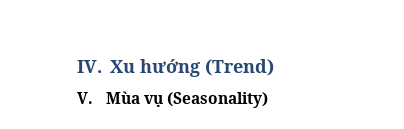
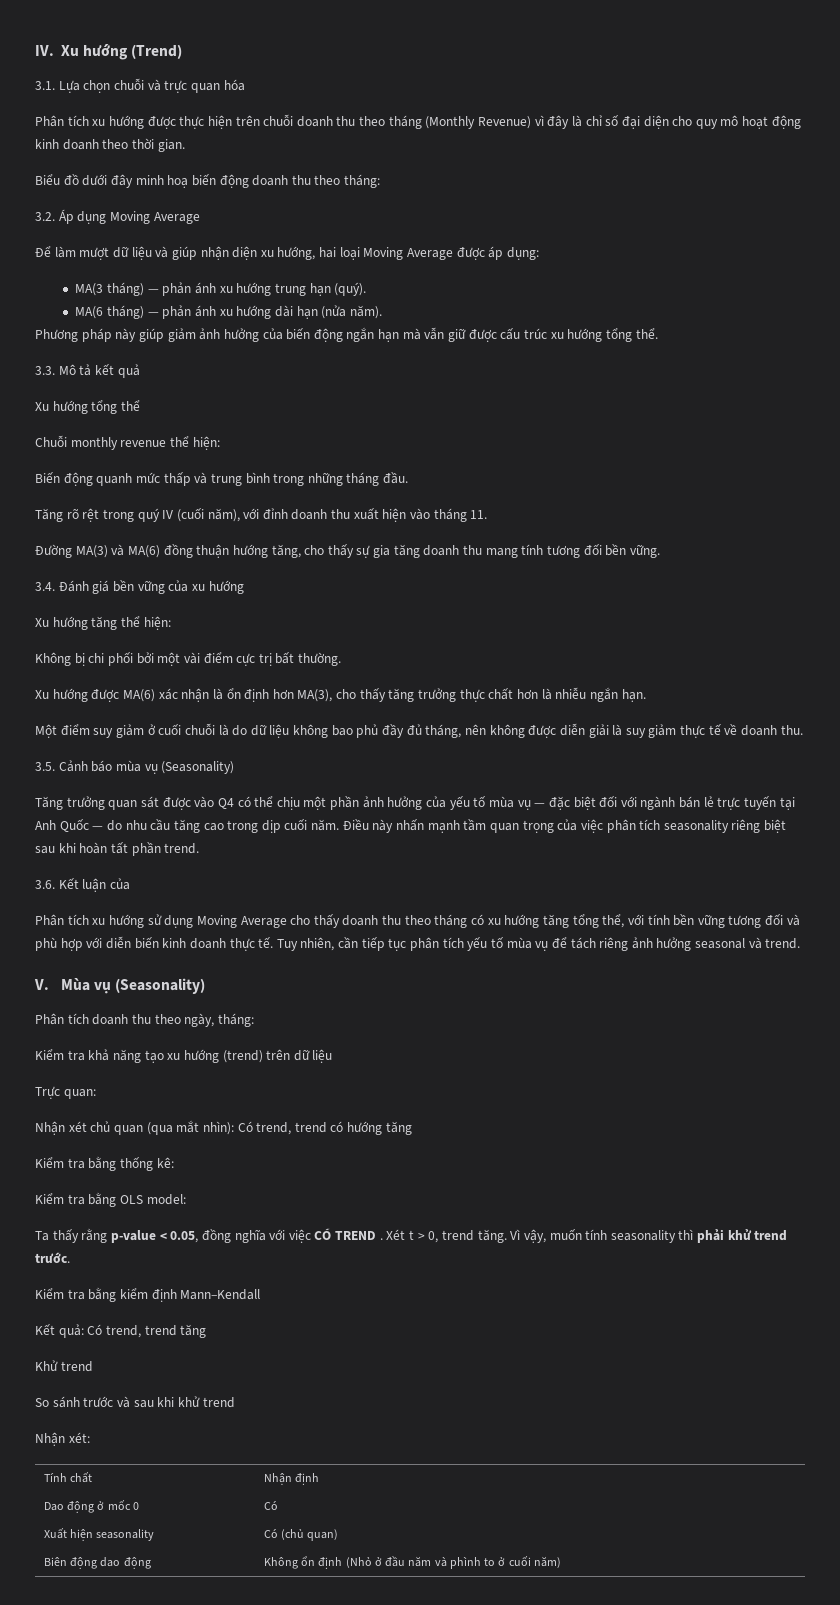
+ 3.1. Lựa chọn chuỗi và trực quan hóa
+ Phân tích xu hướng được thực hiện trên chuỗi doanh thu theo tháng (Monthly Revenue) vì đây là chỉ số đại diện cho quy mô hoạt động kinh doanh theo thời gian.
+ Biểu đồ dưới đây minh hoạ biến động doanh thu theo tháng:
+ 3.2. Áp dụng Moving Average
+ Để làm mượt dữ liệu và giúp nhận diện xu hướng, hai loại Moving Average được áp dụng:
+ MA(3 tháng) — phản ánh xu hướng trung hạn (quý).
+ MA(6 tháng) — phản ánh xu hướng dài hạn (nửa năm).
+ Phương pháp này giúp giảm ảnh hưởng của biến động ngắn hạn mà vẫn giữ được cấu trúc xu hướng tổng thể.
+ 3.3. Mô tả kết quả
+ Xu hướng tổng thể
+ Chuỗi monthly revenue thể hiện:
+ Biến động quanh mức thấp và trung bình trong những tháng đầu.
+ Tăng rõ rệt trong quý IV (cuối năm), với đỉnh doanh thu xuất hiện vào tháng 11.
+ Đường MA(3) và MA(6) đồng thuận hướng tăng, cho thấy sự gia tăng doanh thu mang tính tương đối bền vững.
+ 3.4. Đánh giá bền vững của xu hướng
+ Xu hướng tăng thể hiện:
+ Không bị chi phối bởi một vài điểm cực trị bất thường.
+ Xu hướng được MA(6) xác nhận là ổn định hơn MA(3), cho thấy tăng trưởng thực chất hơn là nhiễu ngắn hạn.
+ Một điểm suy giảm ở cuối chuỗi là do dữ liệu không bao phủ đầy đủ tháng, nên không được diễn giải là suy giảm thực tế về doanh thu.
+ 3.5. Cảnh báo mùa vụ (Seasonality)
+ Tăng trưởng quan sát được vào Q4 có thể chịu một phần ảnh hưởng của yếu tố mùa vụ — đặc biệt đối với ngành bán lẻ trực tuyến tại Anh Quốc — do nhu cầu tăng cao trong dịp cuối năm. Điều này nhấn mạnh tầm quan trọng của việc phân tích seasonality riêng biệt sau khi hoàn tất phần trend.
+ 3.6. Kết luận của
+ Phân tích xu hướng sử dụng Moving Average cho thấy doanh thu theo tháng có xu hướng tăng tổng thể, với tính bền vững tương đối và phù hợp với diễn biến kinh doanh thực tế. Tuy nhiên, cần tiếp tục phân tích yếu tố mùa vụ để tách riêng ảnh hưởng seasonal và trend.
  V. Mùa vụ (Seasonality)
+ Phân tích doanh thu theo ngày, tháng:
+ Kiểm tra khả năng tạo xu hướng (trend) trên dữ liệu
+ Trực quan:
+ Nhận xét chủ quan (qua mắt nhìn): Có trend, trend có hướng tăng
+ Kiểm tra bằng thống kê:
+ Kiểm tra bằng OLS model:
+ Ta thấy rằng p-value < 0.05, đồng nghĩa với việc CÓ TREND . Xét t > 0, trend tăng. Vì vậy, muốn tính seasonality thì phải khử trend trước.
+ Kiểm tra bằng kiểm định Mann–Kendall
+ Kết quả: Có trend, trend tăng
+ Khử trend
+ So sánh trước và sau khi khử trend
+ Nhận xét:
+ Tính chất | Nhận định
+ Dao động ở mốc 0 | Có
+ Xuất hiện seasonality | Có (chủ quan)
+ Biên động dao động | Không ổn định (Nhỏ ở đầu năm và phình to ở cuối năm)

